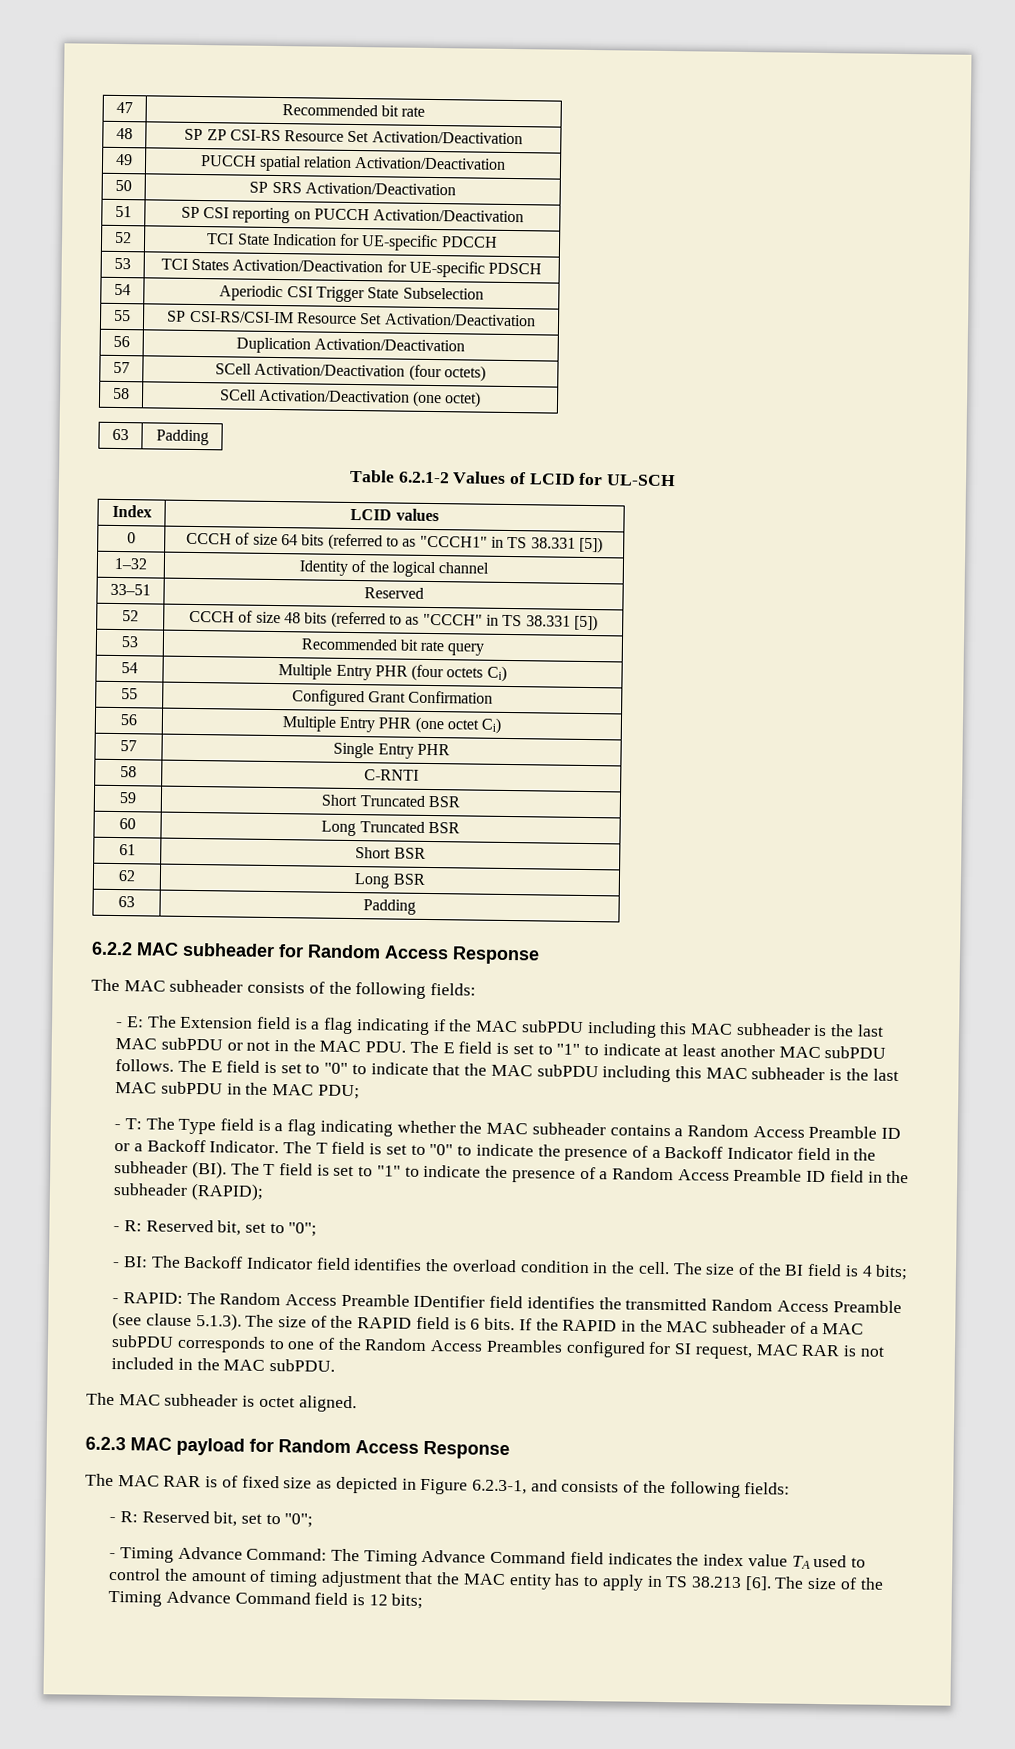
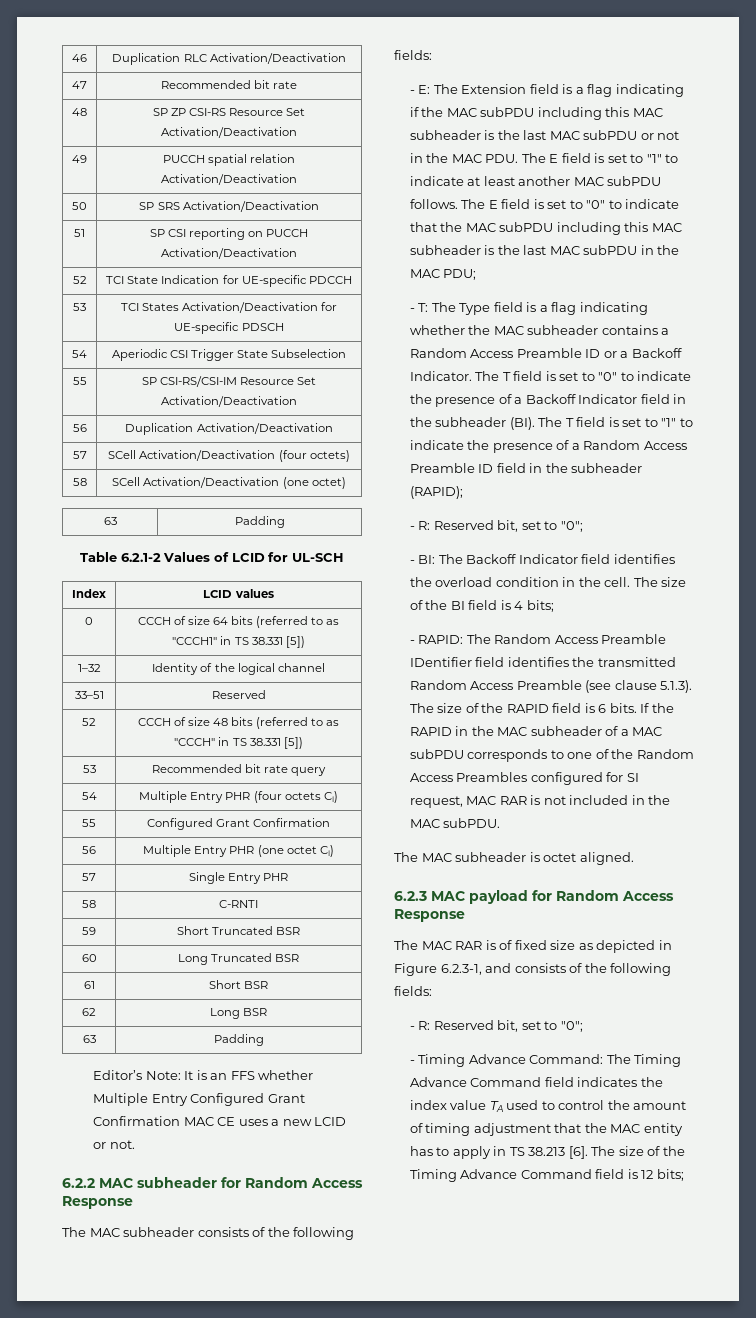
+ 46 | Duplication RLC Activation/Deactivation
+ Editor’s Note: It is an FFS whether Multiple Entry Configured Grant Confirmation MAC CE uses a new LCID or not.

